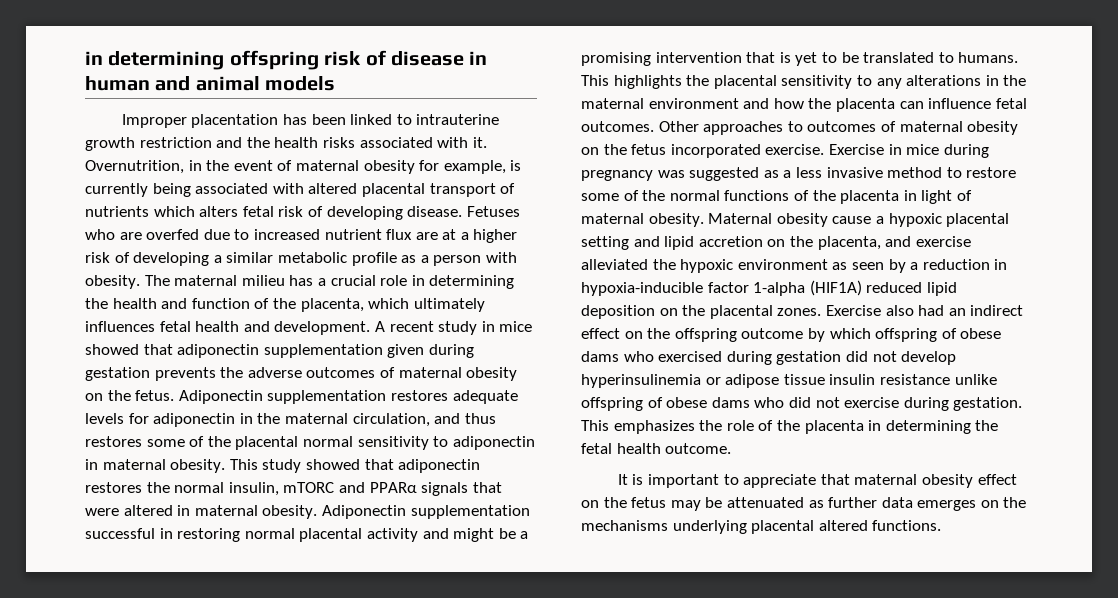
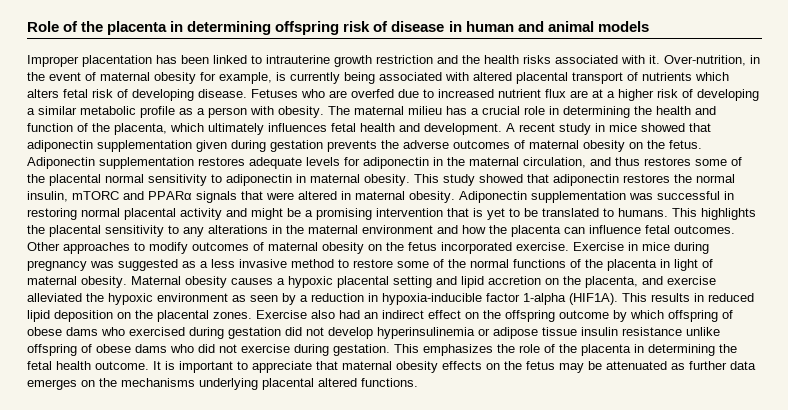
- in determining offspring risk of disease in human and animal models
+ Role of the placenta in determining offspring risk of disease in human and animal models
- Overnutrition, in the event of maternal obesity for example, is currently being associated with altered placental transport of nutrients which alters fetal risk of developing disease.
+ Over-nutrition, in the event of maternal obesity for example, is currently being associated with altered placental transport of nutrients which alters fetal risk of developing disease.
- Adiponectin supplementation successful in restoring normal placental activity and might be a promising intervention that is yet to be translated to humans.
+ Adiponectin supplementation was successful in restoring normal placental activity and might be a promising intervention that is yet to be translated to humans.
- Other approaches to outcomes of maternal obesity on the fetus incorporated exercise.
+ Other approaches to modify outcomes of maternal obesity on the fetus incorporated exercise.
- Maternal obesity cause a hypoxic placental setting and lipid accretion on the placenta, and exercise alleviated the hypoxic environment as seen by a reduction in hypoxia-inducible factor 1-alpha (HIF1A) reduced lipid deposition on the placental zones.
+ Maternal obesity causes a hypoxic placental setting and lipid accretion on the placenta, and exercise alleviated the hypoxic environment as seen by a reduction in hypoxia-inducible factor 1-alpha (HIF1A). This results in reduced lipid deposition on the placental zones.
- This emphasizes the role of the placenta in determining the fetal health outcome.
- It is important to appreciate that maternal obesity effect on the fetus may be attenuated as further data emerges on the mechanisms underlying placental altered functions.
+ This emphasizes the role of the placenta in determining the fetal health outcome. It is important to appreciate that maternal obesity effects on the fetus may be attenuated as further data emerges on the mechanisms underlying placental altered functions.

